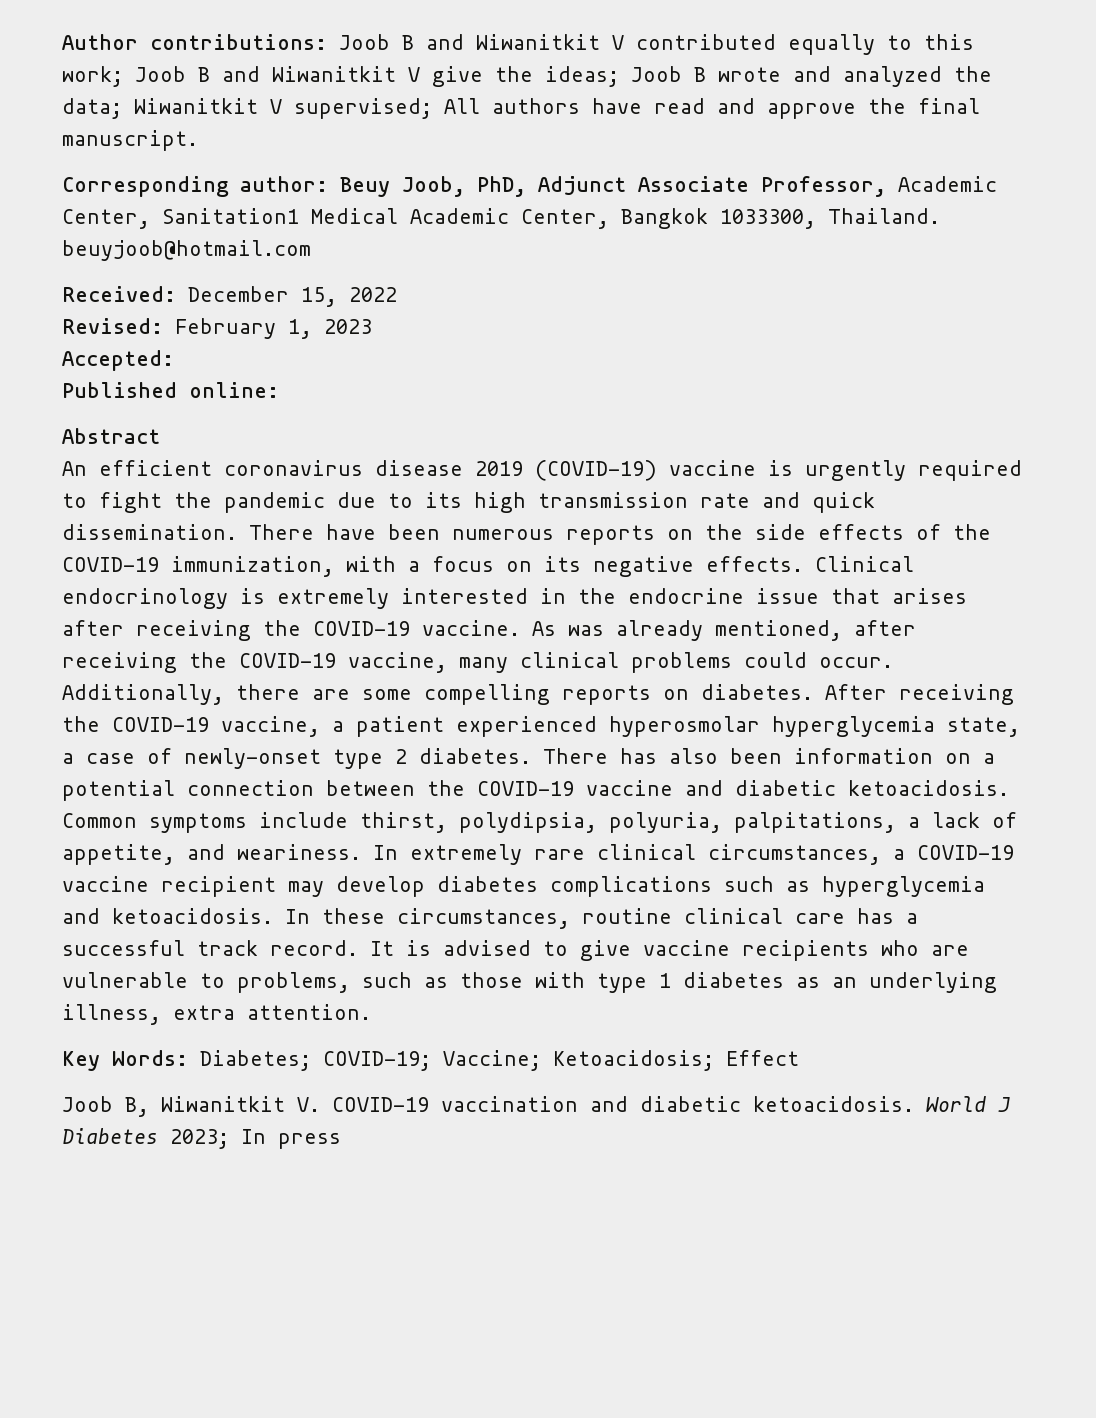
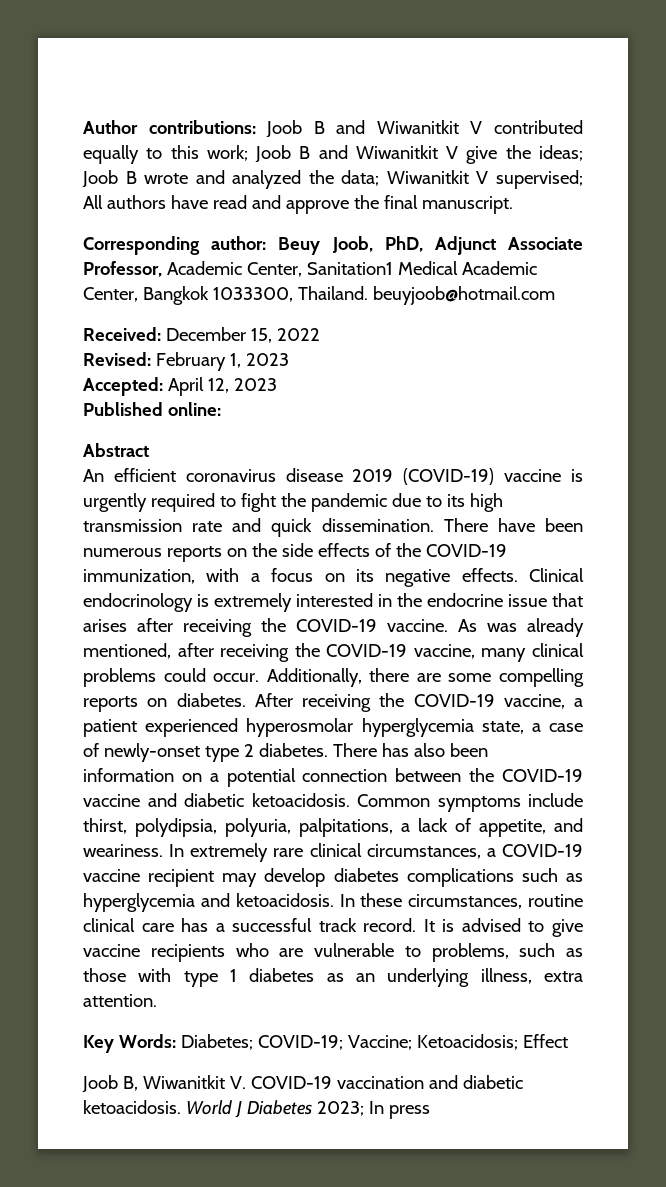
- Accepted:
+ Accepted: April 12, 2023

